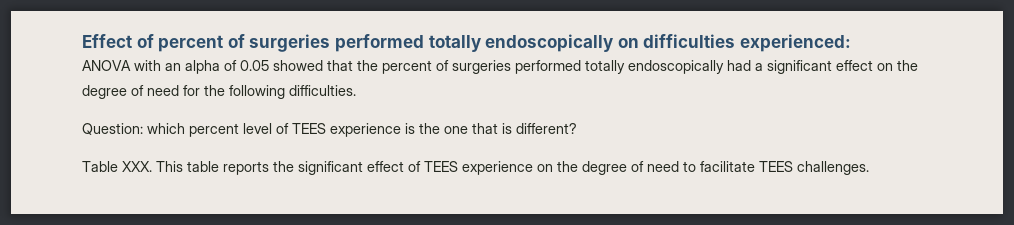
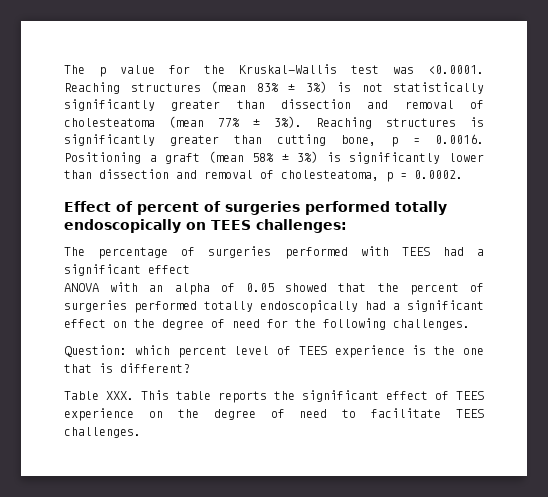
+ The p value for the Kruskal-Wallis test was <0.0001. Reaching structures (mean 83% ± 3%) is not statistically significantly greater than dissection and removal of cholesteatoma (mean 77% ± 3%). Reaching structures is significantly greater than cutting bone, p = 0.0016. Positioning a graft (mean 58% ± 3%) is significantly lower than dissection and removal of cholesteatoma, p = 0.0002.
- Effect of percent of surgeries performed totally endoscopically on difficulties experienced:
+ Effect of percent of surgeries performed totally endoscopically on TEES challenges:
+ The percentage of surgeries performed with TEES had a significant effect
- ANOVA with an alpha of 0.05 showed that the percent of surgeries performed totally endoscopically had a significant effect on the degree of need for the following difficulties.
+ ANOVA with an alpha of 0.05 showed that the percent of surgeries performed totally endoscopically had a significant effect on the degree of need for the following challenges.

